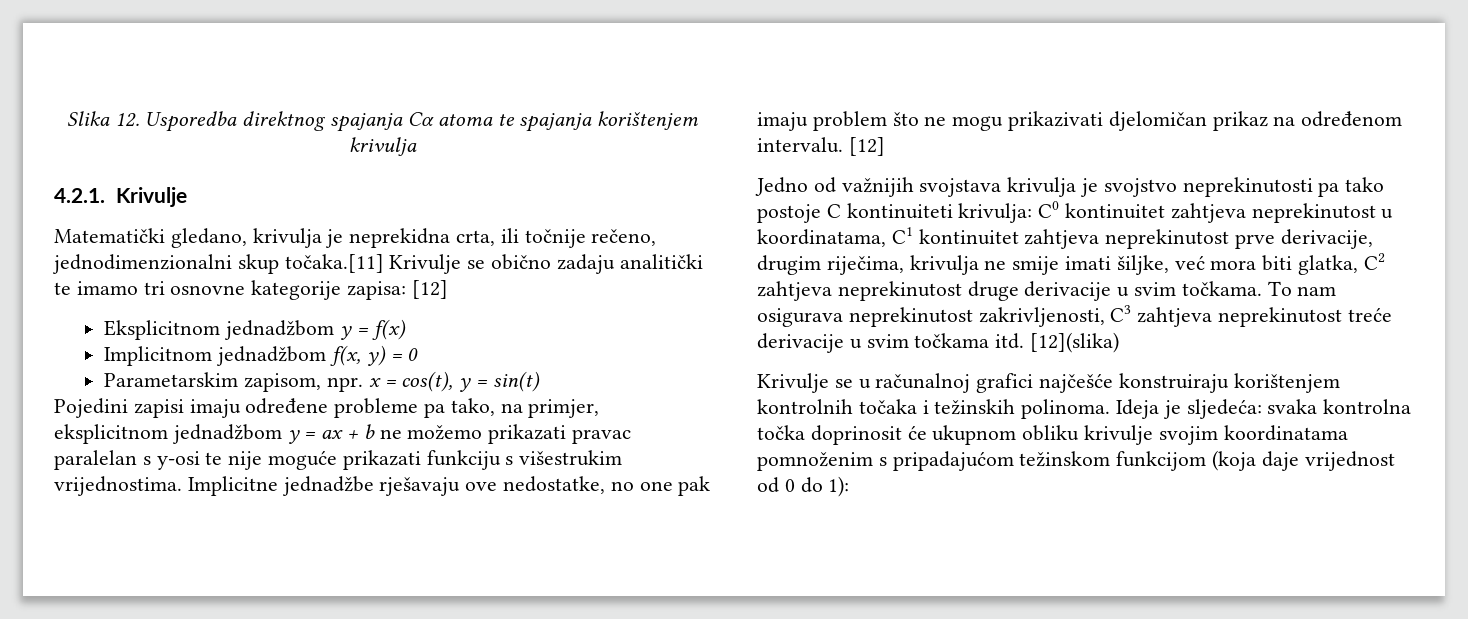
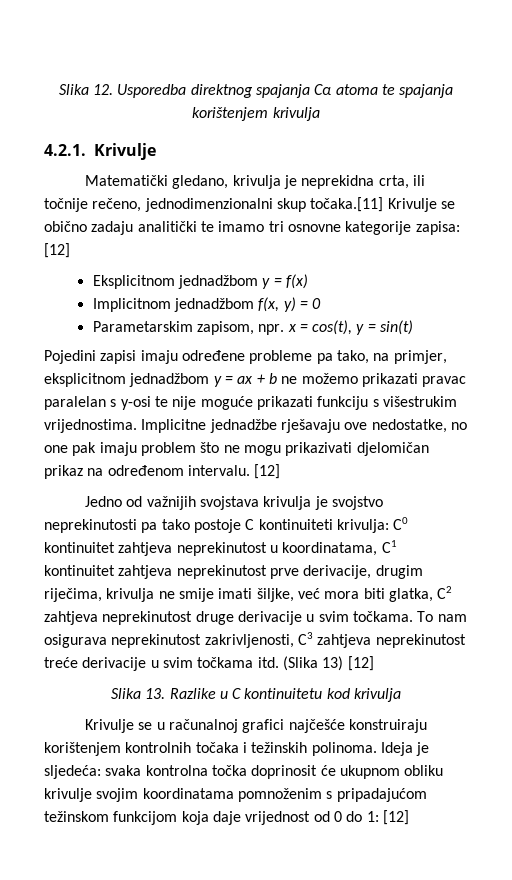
- [12](slika)
+ (Slika 13) [12]
+ Slika 13. Razlike u C kontinuitetu kod krivulja
- Ideja je sljedeća: svaka kontrolna točka doprinosit će ukupnom obliku krivulje svojim koordinatama pomnoženim s pripadajućom težinskom funkcijom (koja daje vrijednost od 0 do 1):
+ Ideja je sljedeća: svaka kontrolna točka doprinosit će ukupnom obliku krivulje svojim koordinatama pomnoženim s pripadajućom težinskom funkcijom koja daje vrijednost od 0 do 1: [12]

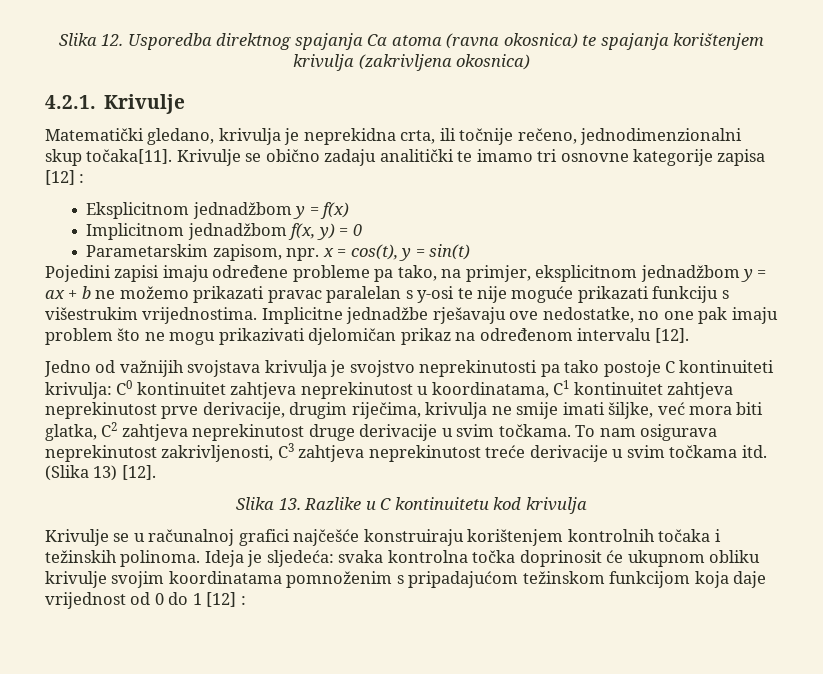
- Slika 12. Usporedba direktnog spajanja Cα atoma te spajanja korištenjem krivulja
+ Slika 12. Usporedba direktnog spajanja Cα atoma (ravna okosnica) te spajanja korištenjem krivulja (zakrivljena okosnica)
- Matematički gledano, krivulja je neprekidna crta, ili točnije rečeno, jednodimenzionalni skup točaka.[11] Krivulje se obično zadaju analitički te imamo tri osnovne kategorije zapisa: [12]
+ Matematički gledano, krivulja je neprekidna crta, ili točnije rečeno, jednodimenzionalni skup točaka[11]. Krivulje se obično zadaju analitički te imamo tri osnovne kategorije zapisa [12] :
- Implicitne jednadžbe rješavaju ove nedostatke, no one pak imaju problem što ne mogu prikazivati djelomičan prikaz na određenom intervalu. [12]
+ Implicitne jednadžbe rješavaju ove nedostatke, no one pak imaju problem što ne mogu prikazivati djelomičan prikaz na određenom intervalu [12].
- (Slika 13) [12]
+ (Slika 13) [12].
- Ideja je sljedeća: svaka kontrolna točka doprinosit će ukupnom obliku krivulje svojim koordinatama pomnoženim s pripadajućom težinskom funkcijom koja daje vrijednost od 0 do 1: [12]
+ Ideja je sljedeća: svaka kontrolna točka doprinosit će ukupnom obliku krivulje svojim koordinatama pomnoženim s pripadajućom težinskom funkcijom koja daje vrijednost od 0 do 1 [12] :

